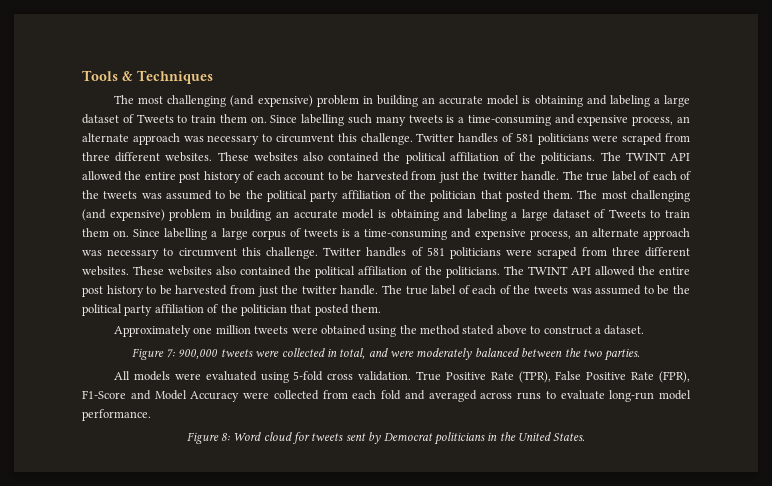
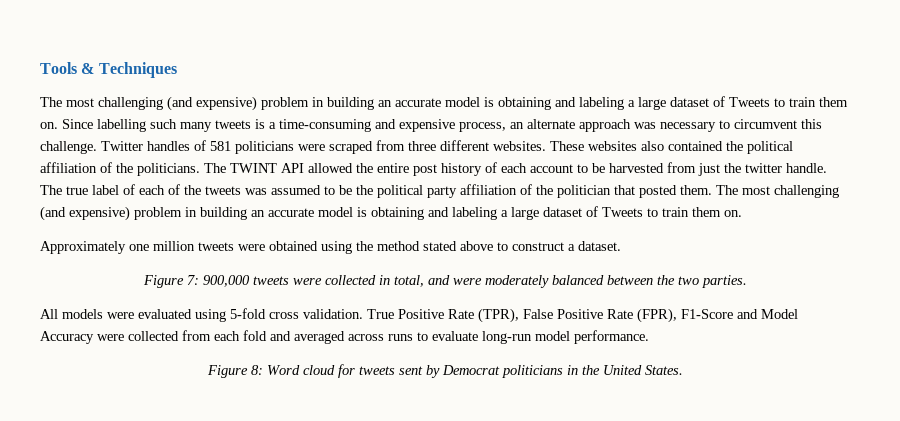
- Since labelling a large corpus of tweets is a time-consuming and expensive process, an alternate approach was necessary to circumvent this challenge. Twitter handles of 581 politicians were scraped from three different websites. These websites also contained the political affiliation of the politicians. The TWINT API allowed the entire post history to be harvested from just the twitter handle. The true label of each of the tweets was assumed to be the political party affiliation of the politician that posted them.

